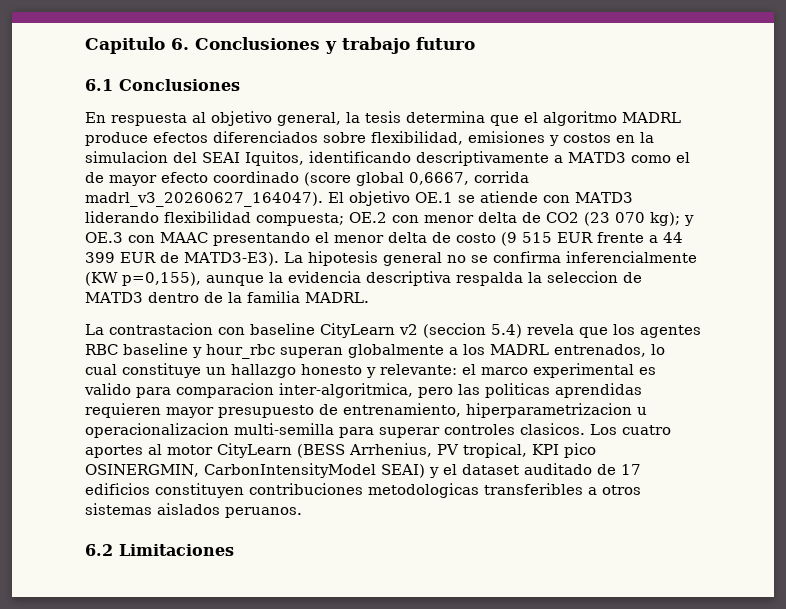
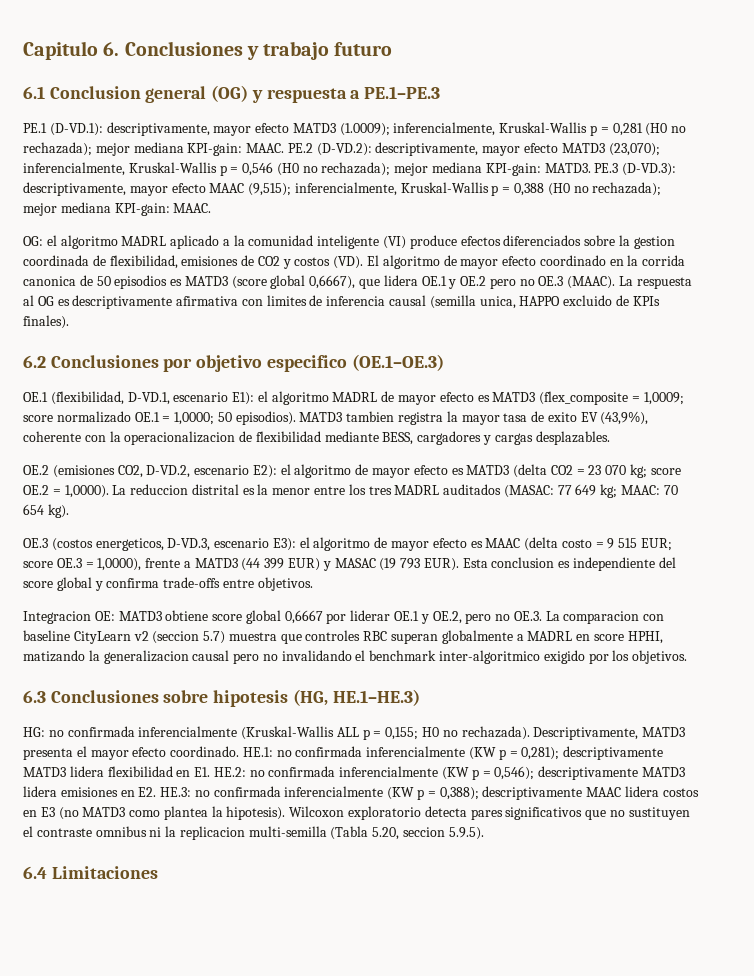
- 6.1 Conclusiones
- En respuesta al objetivo general, la tesis determina que el algoritmo MADRL produce efectos diferenciados sobre flexibilidad, emisiones y costos en la simulacion del SEAI Iquitos, identificando descriptivamente a MATD3 como el de mayor efecto coordinado (score global 0,6667, corrida madrl_v3_20260627_164047). El objetivo OE.1 se atiende con MATD3 liderando flexibilidad compuesta; OE.2 con menor delta de CO2 (23 070 kg); y OE.3 con MAAC presentando el menor delta de costo (9 515 EUR frente a 44 399 EUR de MATD3-E3). La hipotesis general no se confirma inferencialmente (KW p=0,155), aunque la evidencia descriptiva respalda la seleccion de MATD3 dentro de la familia MADRL.
- La contrastacion con baseline CityLearn v2 (seccion 5.4) revela que los agentes RBC baseline y hour_rbc superan globalmente a los MADRL entrenados, lo cual constituye un hallazgo honesto y relevante: el marco experimental es valido para comparacion inter-algoritmica, pero las politicas aprendidas requieren mayor presupuesto de entrenamiento, hiperparametrizacion u operacionalizacion multi-semilla para superar controles clasicos. Los cuatro aportes al motor CityLearn (BESS Arrhenius, PV tropical, KPI pico OSINERGMIN, CarbonIntensityModel SEAI) y el dataset auditado de 17 edificios constituyen contribuciones metodologicas transferibles a otros sistemas aislados peruanos.
- 6.2 Limitaciones
+ 6.1 Conclusion general (OG) y respuesta a PE.1–PE.3
+ PE.1 (D-VD.1): descriptivamente, mayor efecto MATD3 (1.0009); inferencialmente, Kruskal-Wallis p = 0,281 (H0 no rechazada); mejor mediana KPI-gain: MAAC. PE.2 (D-VD.2): descriptivamente, mayor efecto MATD3 (23,070); inferencialmente, Kruskal-Wallis p = 0,546 (H0 no rechazada); mejor mediana KPI-gain: MATD3. PE.3 (D-VD.3): descriptivamente, mayor efecto MAAC (9,515); inferencialmente, Kruskal-Wallis p = 0,388 (H0 no rechazada); mejor mediana KPI-gain: MAAC.
+ OG: el algoritmo MADRL aplicado a la comunidad inteligente (VI) produce efectos diferenciados sobre la gestion coordinada de flexibilidad, emisiones de CO2 y costos (VD). El algoritmo de mayor efecto coordinado en la corrida canonica de 50 episodios es MATD3 (score global 0,6667), que lidera OE.1 y OE.2 pero no OE.3 (MAAC). La respuesta al OG es descriptivamente afirmativa con limites de inferencia causal (semilla unica, HAPPO excluido de KPIs finales).
+ 6.2 Conclusiones por objetivo especifico (OE.1–OE.3)
+ OE.1 (flexibilidad, D-VD.1, escenario E1): el algoritmo MADRL de mayor efecto es MATD3 (flex_composite = 1,0009; score normalizado OE.1 = 1,0000; 50 episodios). MATD3 tambien registra la mayor tasa de exito EV (43,9%), coherente con la operacionalizacion de flexibilidad mediante BESS, cargadores y cargas desplazables.
+ OE.2 (emisiones CO2, D-VD.2, escenario E2): el algoritmo de mayor efecto es MATD3 (delta CO2 = 23 070 kg; score OE.2 = 1,0000). La reduccion distrital es la menor entre los tres MADRL auditados (MASAC: 77 649 kg; MAAC: 70 654 kg).
+ OE.3 (costos energeticos, D-VD.3, escenario E3): el algoritmo de mayor efecto es MAAC (delta costo = 9 515 EUR; score OE.3 = 1,0000), frente a MATD3 (44 399 EUR) y MASAC (19 793 EUR). Esta conclusion es independiente del score global y confirma trade-offs entre objetivos.
+ Integracion OE: MATD3 obtiene score global 0,6667 por liderar OE.1 y OE.2, pero no OE.3. La comparacion con baseline CityLearn v2 (seccion 5.7) muestra que controles RBC superan globalmente a MADRL en score HPHI, matizando la generalizacion causal pero no invalidando el benchmark inter-algoritmico exigido por los objetivos.
+ 6.3 Conclusiones sobre hipotesis (HG, HE.1–HE.3)
+ HG: no confirmada inferencialmente (Kruskal-Wallis ALL p = 0,155; H0 no rechazada). Descriptivamente, MATD3 presenta el mayor efecto coordinado. HE.1: no confirmada inferencialmente (KW p = 0,281); descriptivamente MATD3 lidera flexibilidad en E1. HE.2: no confirmada inferencialmente (KW p = 0,546); descriptivamente MATD3 lidera emisiones en E2. HE.3: no confirmada inferencialmente (KW p = 0,388); descriptivamente MAAC lidera costos en E3 (no MATD3 como plantea la hipotesis). Wilcoxon exploratorio detecta pares significativos que no sustituyen el contraste omnibus ni la replicacion multi-semilla (Tabla 5.20, seccion 5.9.5).
+ 6.4 Limitaciones

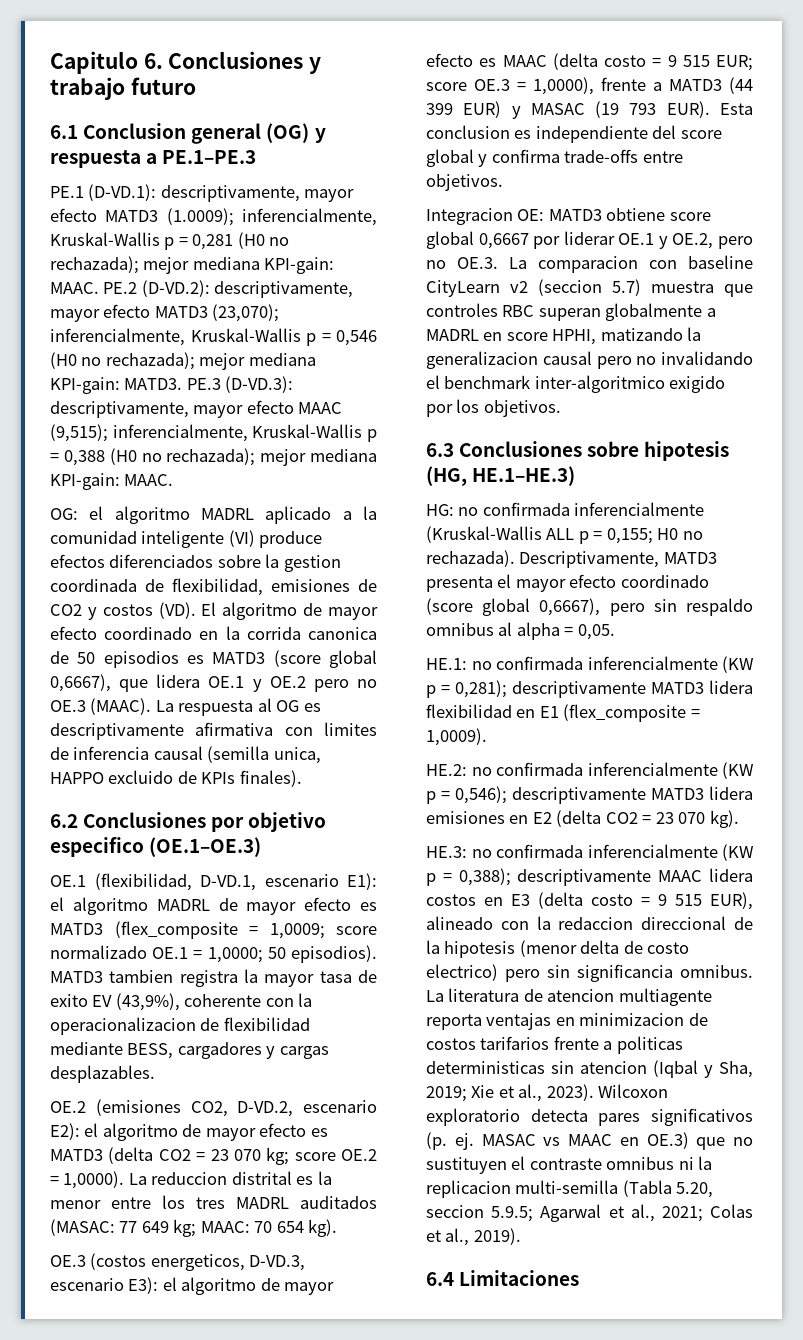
- Descriptivamente, MATD3 presenta el mayor efecto coordinado. HE.1: no confirmada inferencialmente (KW p = 0,281); descriptivamente MATD3 lidera flexibilidad en E1. HE.2: no confirmada inferencialmente (KW p = 0,546); descriptivamente MATD3 lidera emisiones en E2. HE.3: no confirmada inferencialmente (KW p = 0,388); descriptivamente MAAC lidera costos en E3 (no MATD3 como plantea la hipotesis).
+ Descriptivamente, MATD3 presenta el mayor efecto coordinado (score global 0,6667), pero sin respaldo omnibus al alpha = 0,05.
+ HE.1: no confirmada inferencialmente (KW p = 0,281); descriptivamente MATD3 lidera flexibilidad en E1 (flex_composite = 1,0009).
+ HE.2: no confirmada inferencialmente (KW p = 0,546); descriptivamente MATD3 lidera emisiones en E2 (delta CO2 = 23 070 kg).
+ HE.3: no confirmada inferencialmente (KW p = 0,388); descriptivamente MAAC lidera costos en E3 (delta costo = 9 515 EUR), alineado con la redaccion direccional de la hipotesis (menor delta de costo electrico) pero sin significancia omnibus. La literatura de atencion multiagente reporta ventajas en minimizacion de costos tarifarios frente a politicas deterministicas sin atencion (Iqbal y Sha, 2019; Xie et al., 2023).
- Wilcoxon exploratorio detecta pares significativos que no sustituyen el contraste omnibus ni la replicacion multi-semilla (Tabla 5.20, seccion 5.9.5).
+ Wilcoxon exploratorio detecta pares significativos (p. ej. MASAC vs MAAC en OE.3) que no sustituyen el contraste omnibus ni la replicacion multi-semilla (Tabla 5.20, seccion 5.9.5; Agarwal et al., 2021; Colas et al., 2019).

